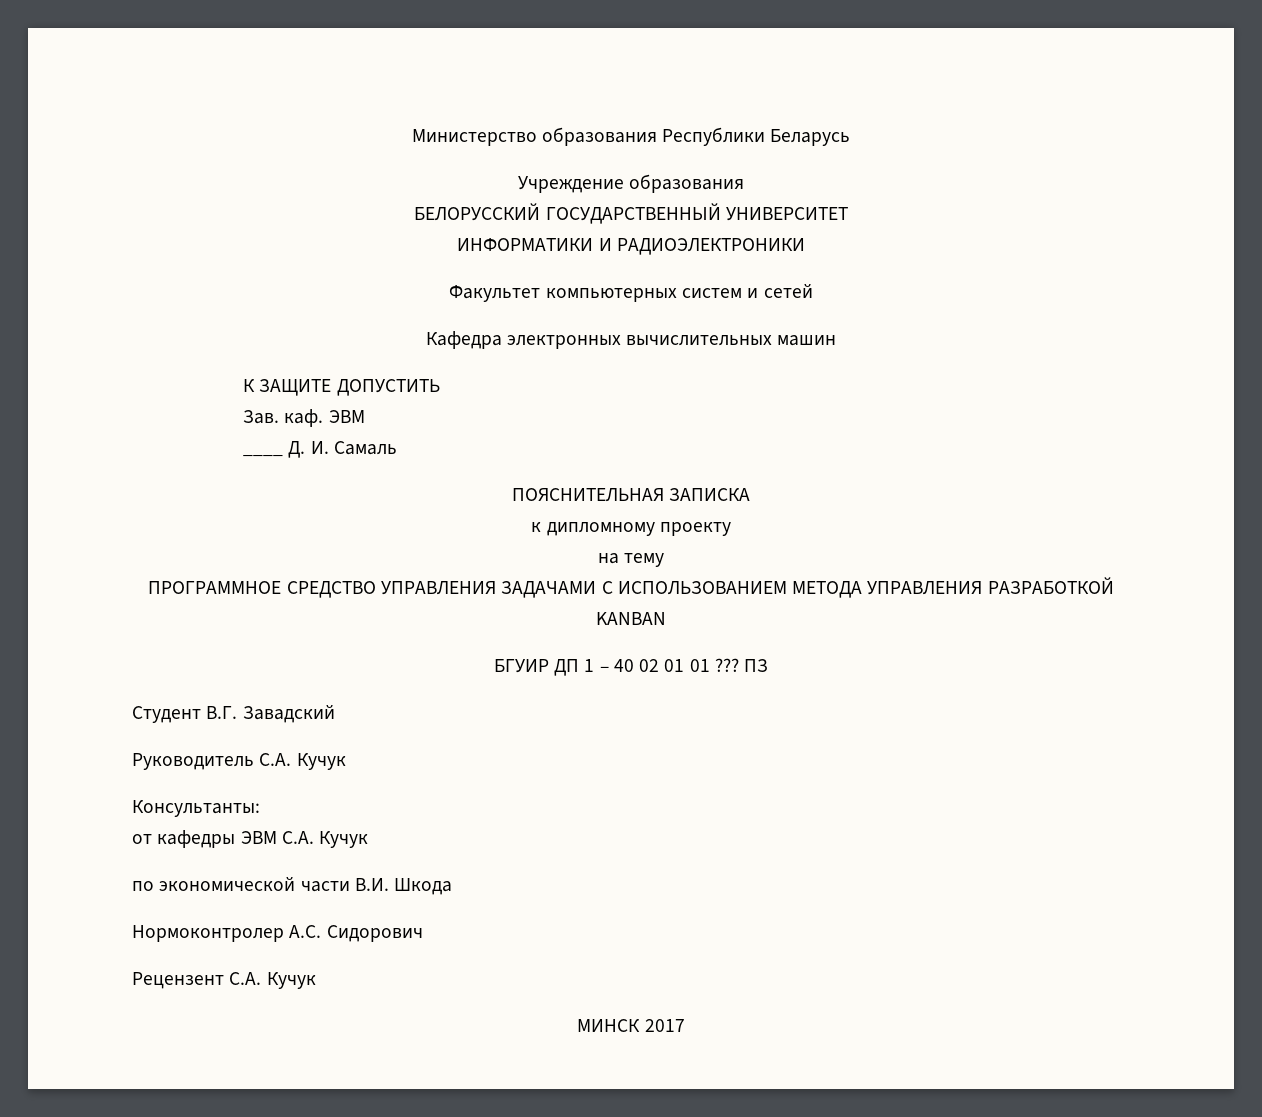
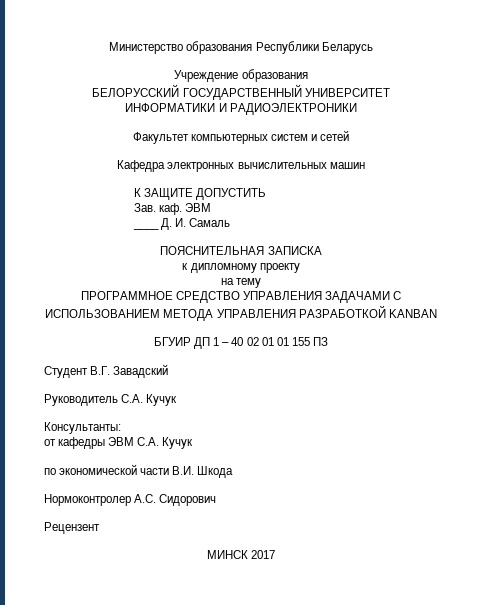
- БГУИР ДП 1 – 40 02 01 01 ??? ПЗ
+ БГУИР ДП 1 – 40 02 01 01 155 ПЗ
- Рецензент С.А. Кучук
+ Рецензент

